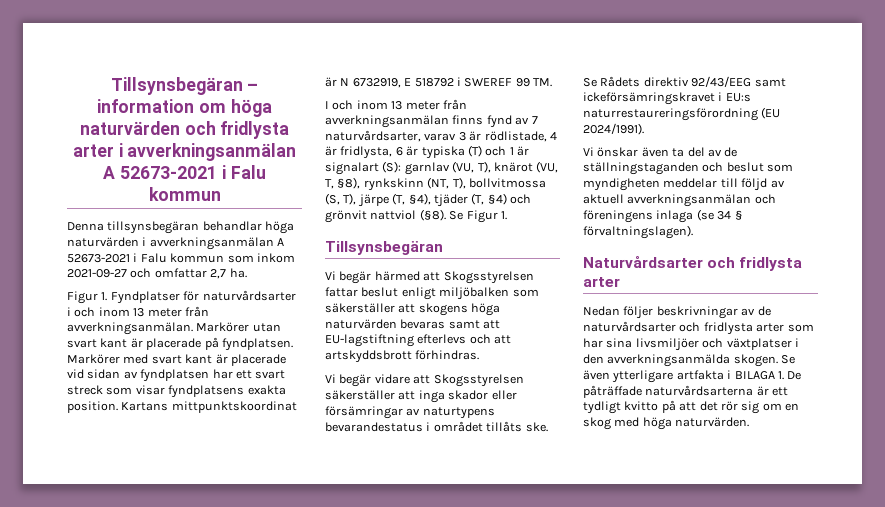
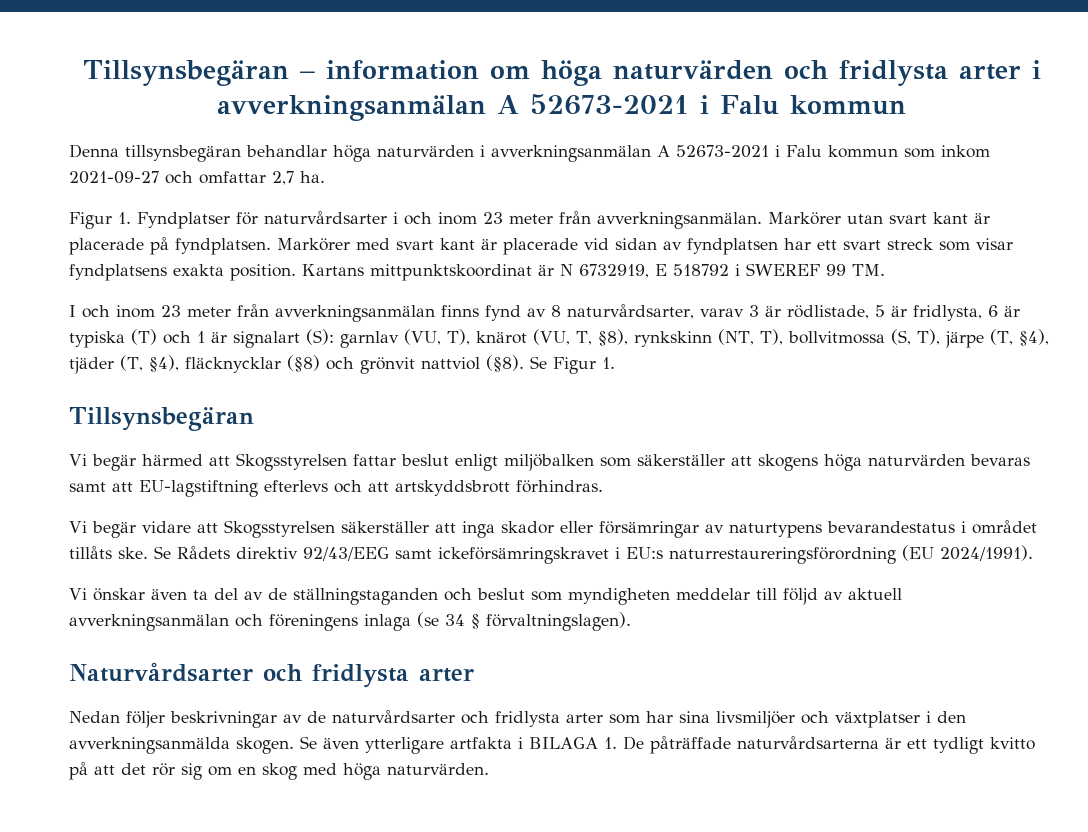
- Figur 1. Fyndplatser för naturvårdsarter i och inom 13 meter från avverkningsanmälan.
+ Figur 1. Fyndplatser för naturvårdsarter i och inom 23 meter från avverkningsanmälan.
- I och inom 13 meter från avverkningsanmälan finns fynd av 7 naturvårdsarter, varav 3 är rödlistade, 4 är fridlysta, 6 är typiska (T) och 1 är signalart (S): garnlav (VU, T), knärot (VU, T, §8), rynkskinn (NT, T), bollvitmossa (S, T), järpe (T, §4), tjäder (T, §4) och grönvit nattviol (§8).
+ I och inom 23 meter från avverkningsanmälan finns fynd av 8 naturvårdsarter, varav 3 är rödlistade, 5 är fridlysta, 6 är typiska (T) och 1 är signalart (S): garnlav (VU, T), knärot (VU, T, §8), rynkskinn (NT, T), bollvitmossa (S, T), järpe (T, §4), tjäder (T, §4), fläcknycklar (§8) och grönvit nattviol (§8).

